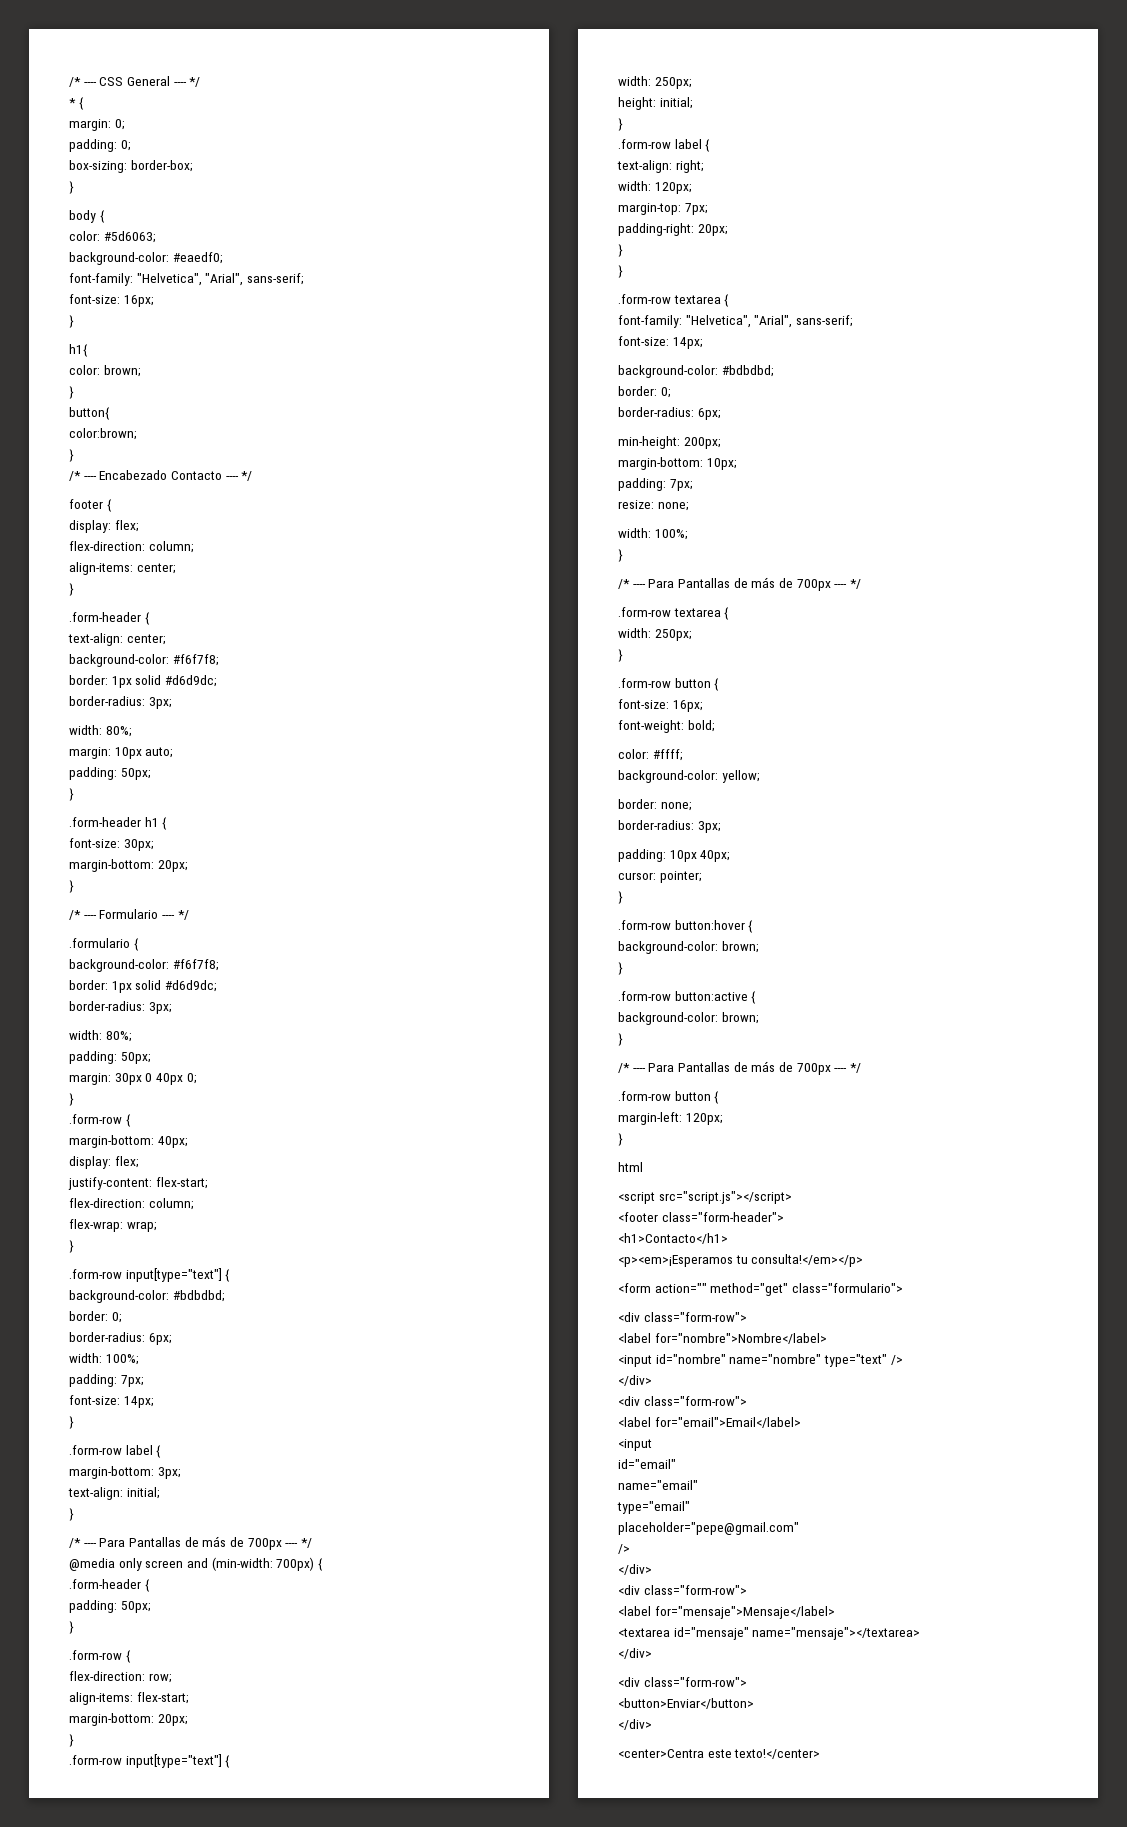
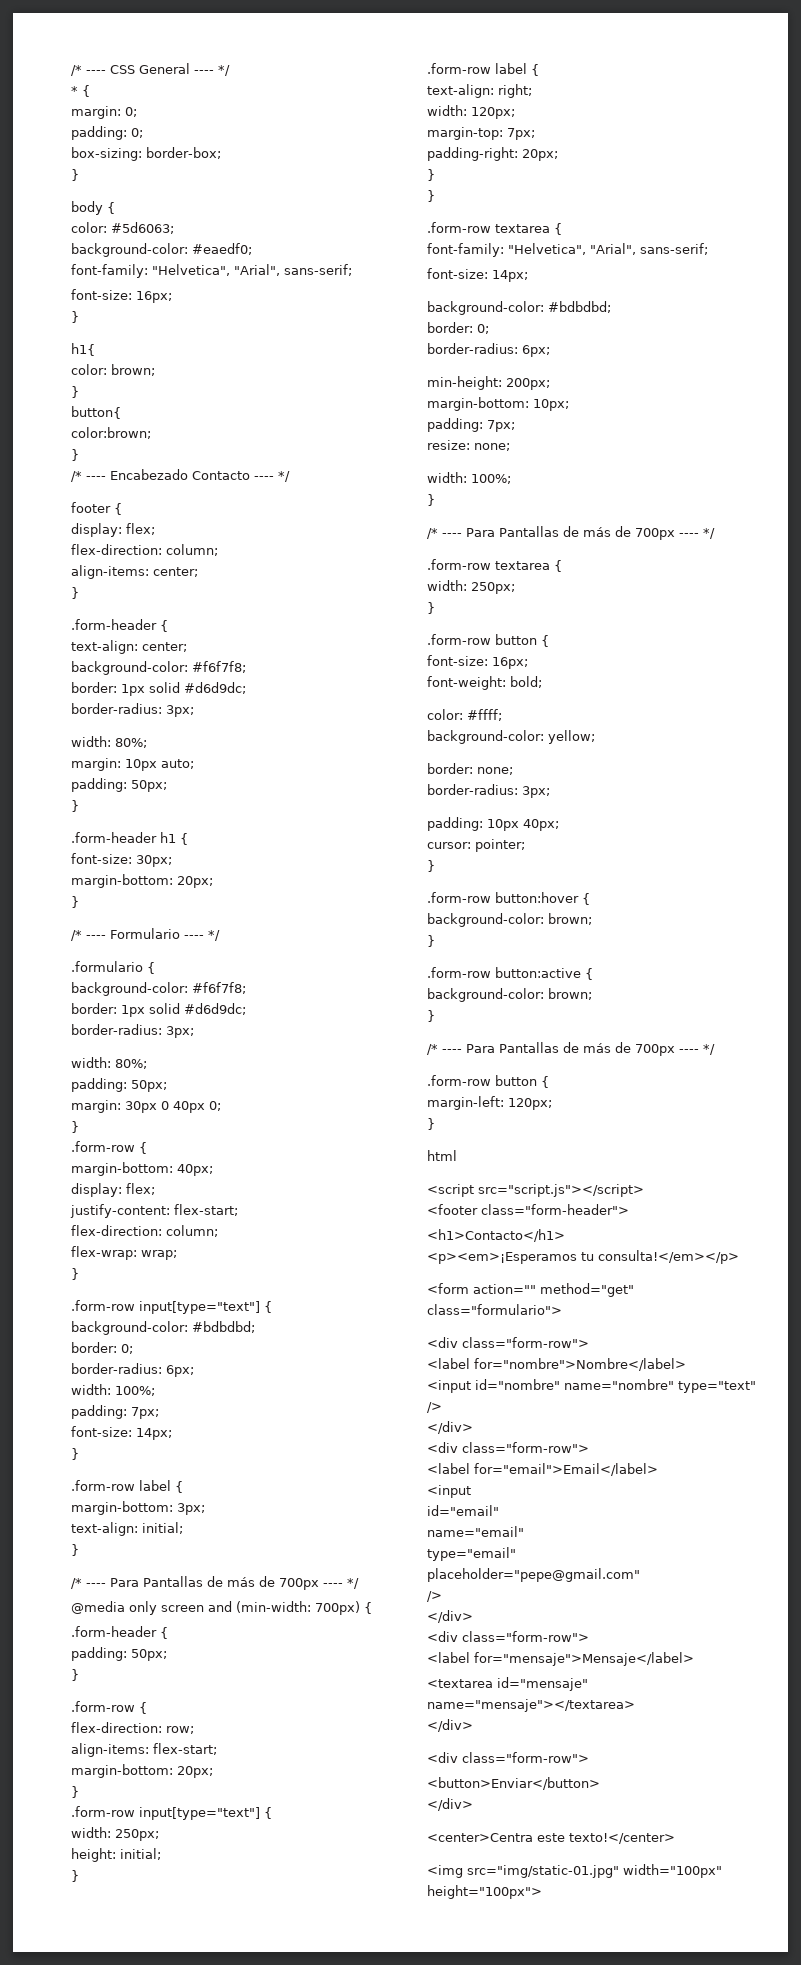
+ <img src="img/static-01.jpg" width="100px" height="100px">

